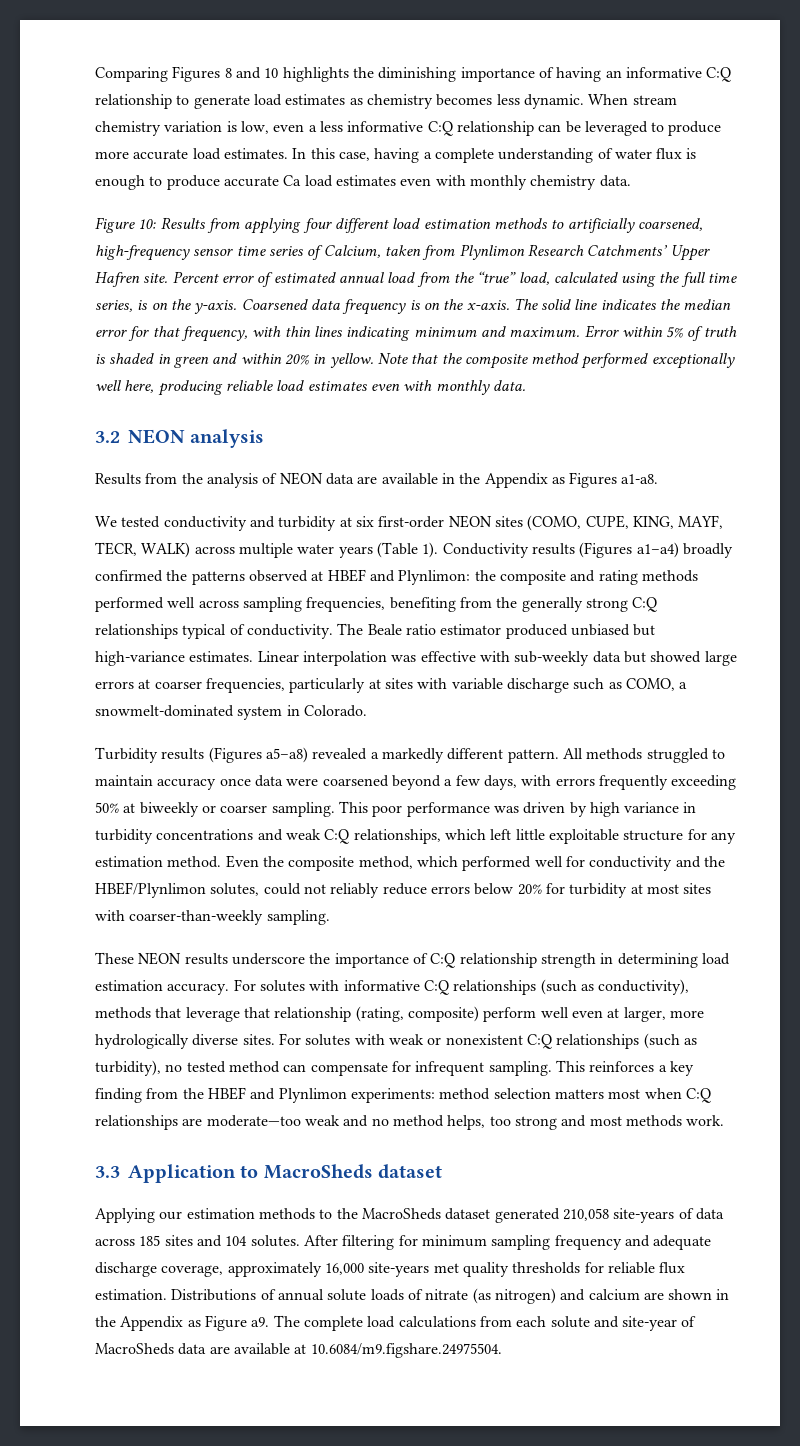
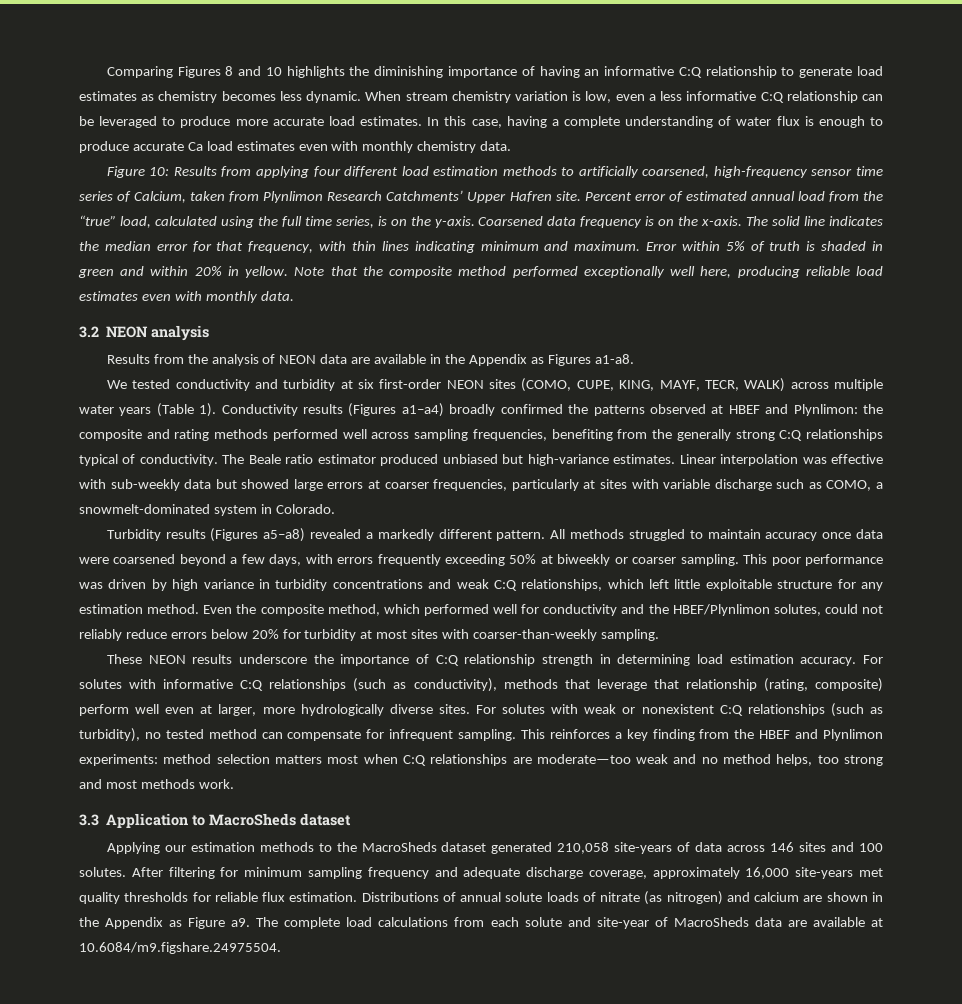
- Applying our estimation methods to the MacroSheds dataset generated 210,058 site-years of data across 185 sites and 104 solutes.
+ Applying our estimation methods to the MacroSheds dataset generated 210,058 site-years of data across 146 sites and 100 solutes.

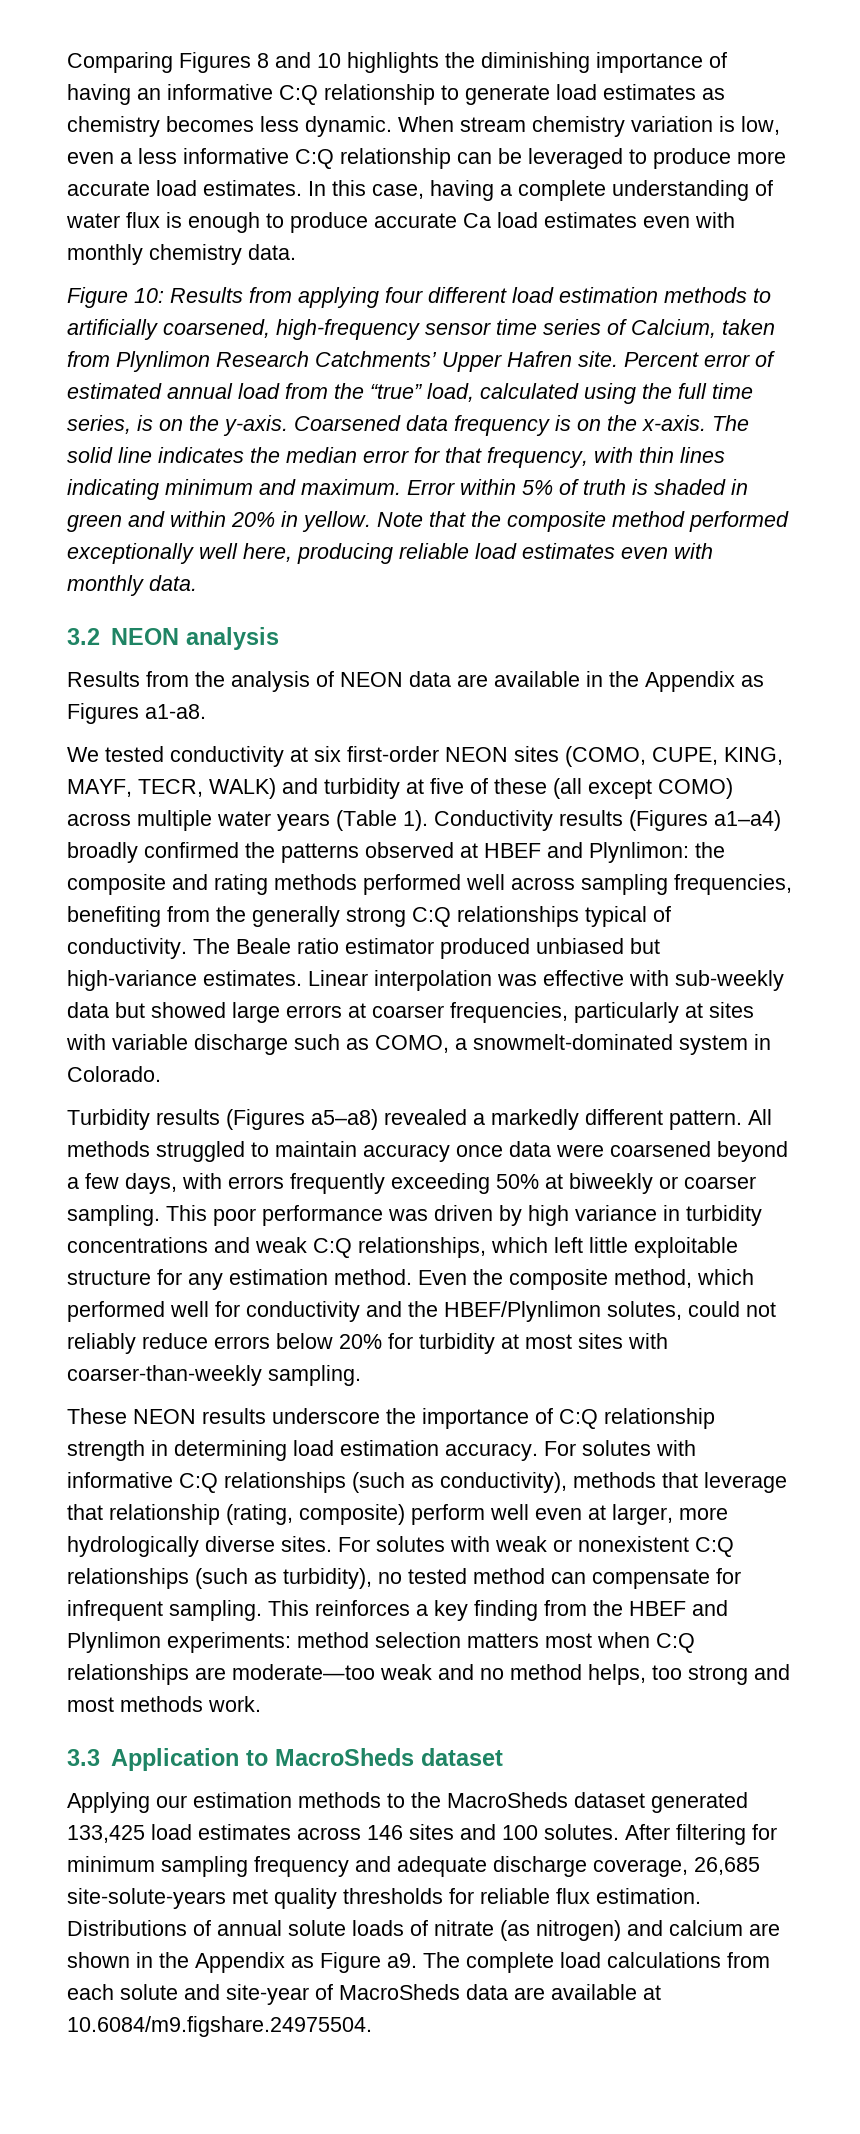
- We tested conductivity and turbidity at six first-order NEON sites (COMO, CUPE, KING, MAYF, TECR, WALK) across multiple water years (Table 1).
+ We tested conductivity at six first-order NEON sites (COMO, CUPE, KING, MAYF, TECR, WALK) and turbidity at five of these (all except COMO) across multiple water years (Table 1).
- Applying our estimation methods to the MacroSheds dataset generated 210,058 site-years of data across 146 sites and 100 solutes.
+ Applying our estimation methods to the MacroSheds dataset generated 133,425 load estimates across 146 sites and 100 solutes.
- After filtering for minimum sampling frequency and adequate discharge coverage, approximately 16,000 site-years met quality thresholds for reliable flux estimation.
+ After filtering for minimum sampling frequency and adequate discharge coverage, 26,685 site-solute-years met quality thresholds for reliable flux estimation.

